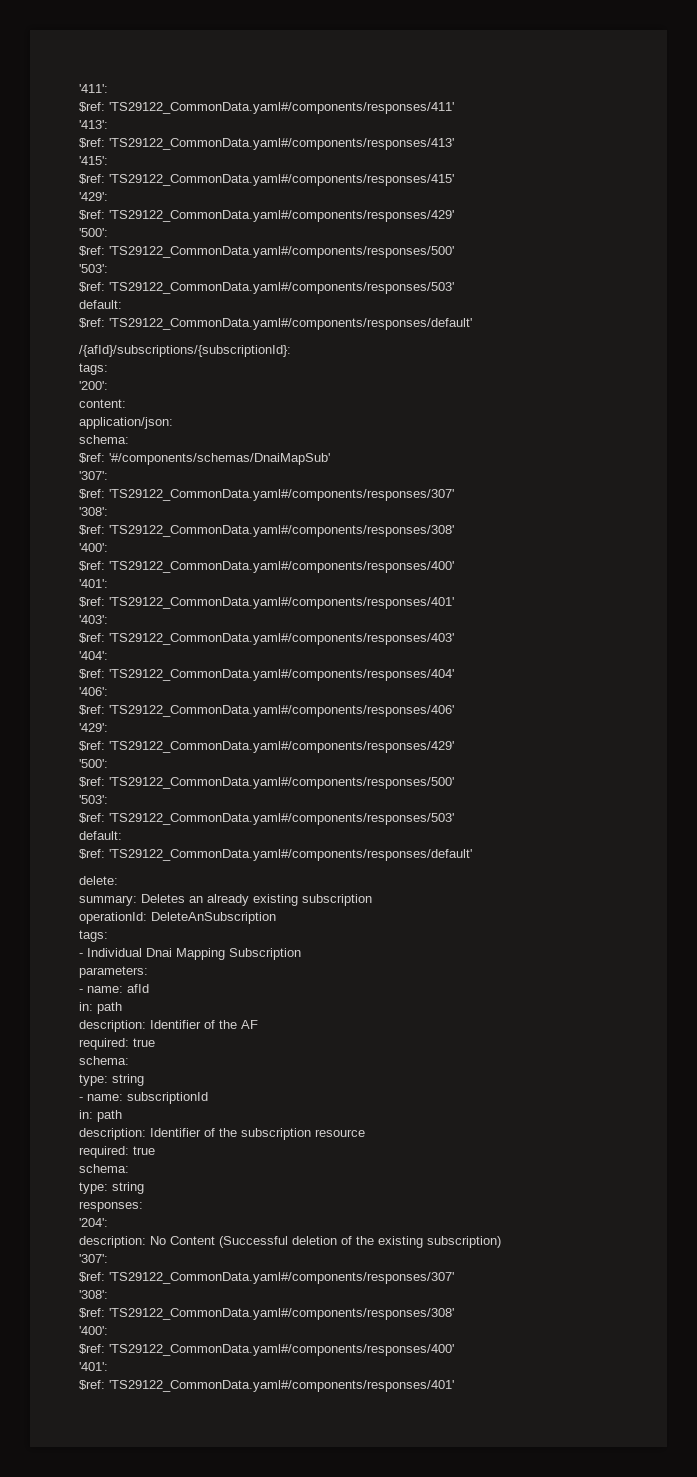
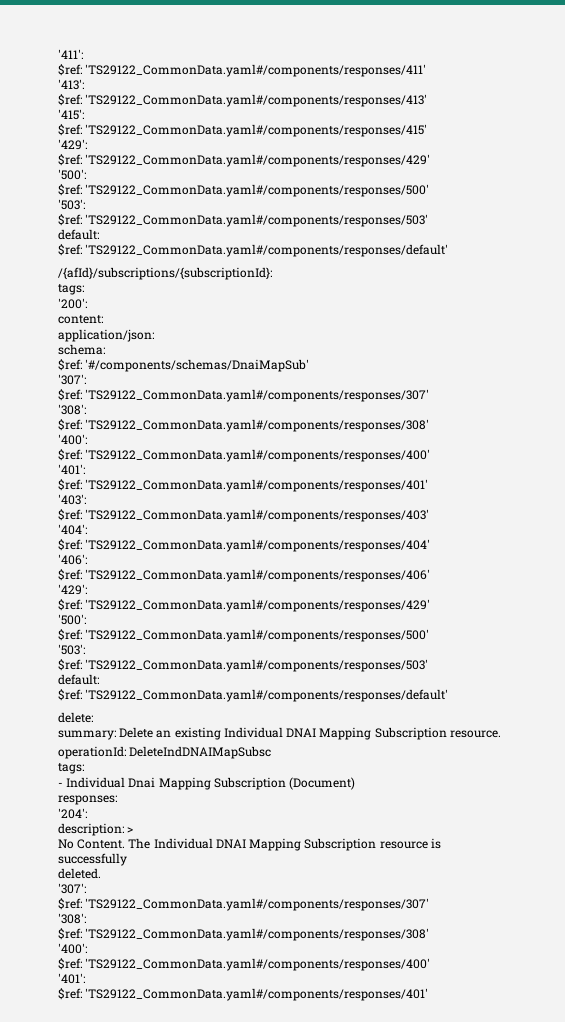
- summary: Deletes an already existing subscription
+ summary: Delete an existing Individual DNAI Mapping Subscription resource.
- operationId: DeleteAnSubscription
+ operationId: DeleteIndDNAIMapSubsc
- - Individual Dnai Mapping Subscription
- parameters:
- - name: afId
- in: path
- description: Identifier of the AF
- required: true
- schema:
- type: string
- - name: subscriptionId
- in: path
- description: Identifier of the subscription resource
- required: true
- schema:
- type: string
+ - Individual Dnai Mapping Subscription (Document)
  responses:
  '204':
- description: No Content (Successful deletion of the existing subscription)
+ description: >
+ No Content. The Individual DNAI Mapping Subscription resource is successfully
+ deleted.

